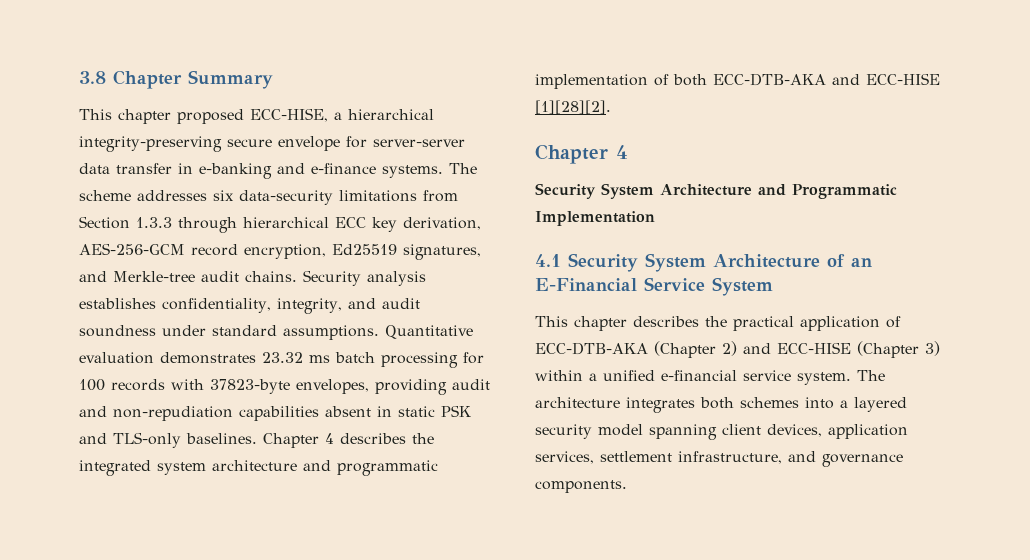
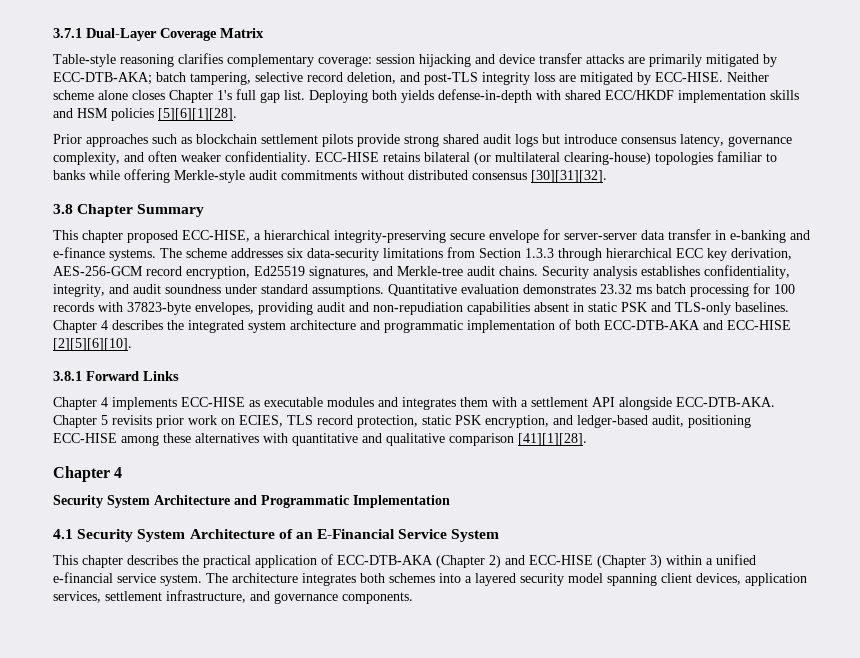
+ 3.7.1 Dual-Layer Coverage Matrix
+ Table-style reasoning clarifies complementary coverage: session hijacking and device transfer attacks are primarily mitigated by ECC-DTB-AKA; batch tampering, selective record deletion, and post-TLS integrity loss are mitigated by ECC-HISE. Neither scheme alone closes Chapter 1's full gap list. Deploying both yields defense-in-depth with shared ECC/HKDF implementation skills and HSM policies [5][6][1][28].
+ Prior approaches such as blockchain settlement pilots provide strong shared audit logs but introduce consensus latency, governance complexity, and often weaker confidentiality. ECC-HISE retains bilateral (or multilateral clearing-house) topologies familiar to banks while offering Merkle-style audit commitments without distributed consensus [30][31][32].
- Chapter 4 describes the integrated system architecture and programmatic implementation of both ECC-DTB-AKA and ECC-HISE [1][28][2].
+ Chapter 4 describes the integrated system architecture and programmatic implementation of both ECC-DTB-AKA and ECC-HISE [2][5][6][10].
+ 3.8.1 Forward Links
+ Chapter 4 implements ECC-HISE as executable modules and integrates them with a settlement API alongside ECC-DTB-AKA. Chapter 5 revisits prior work on ECIES, TLS record protection, static PSK encryption, and ledger-based audit, positioning ECC-HISE among these alternatives with quantitative and qualitative comparison [41][1][28].

